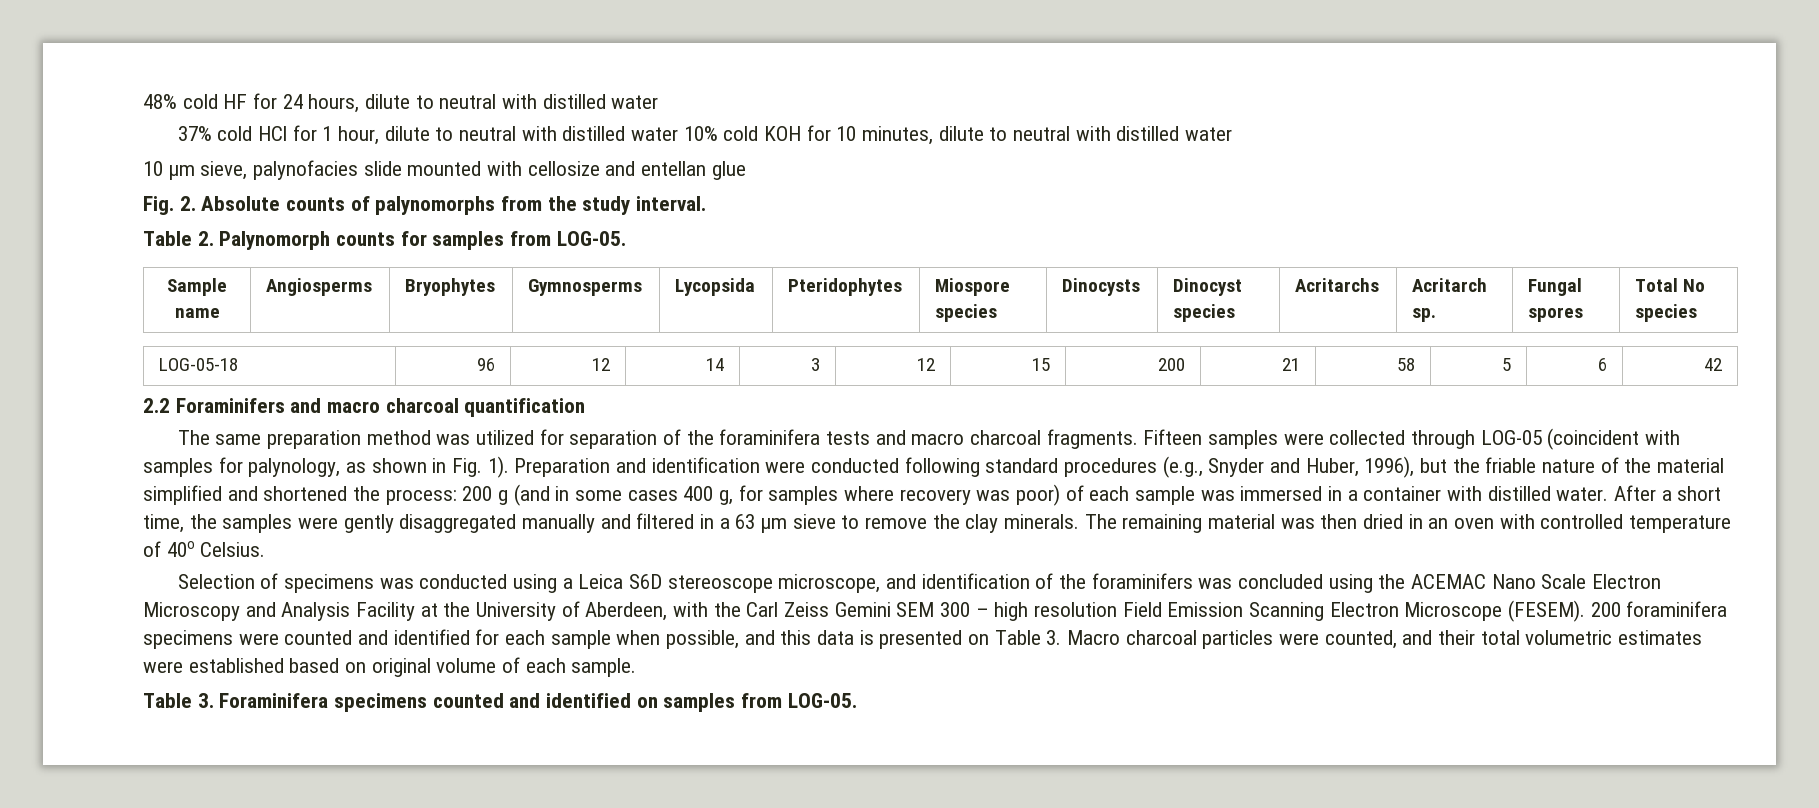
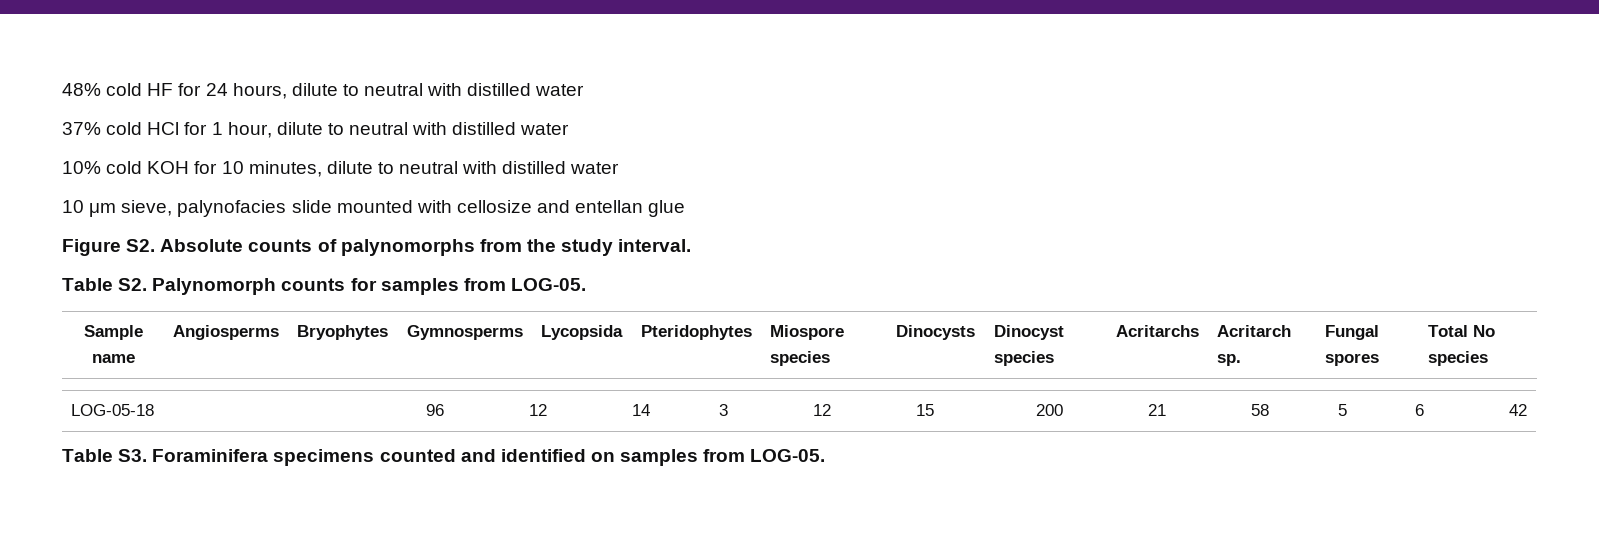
- 37% cold HCl for 1 hour, dilute to neutral with distilled water 10% cold KOH for 10 minutes, dilute to neutral with distilled water
+ 37% cold HCl for 1 hour, dilute to neutral with distilled water
+ 10% cold KOH for 10 minutes, dilute to neutral with distilled water
- Fig. 2. Absolute counts of palynomorphs from the study interval.
+ Figure S2. Absolute counts of palynomorphs from the study interval.
- Table 2. Palynomorph counts for samples from LOG-05.
+ Table S2. Palynomorph counts for samples from LOG-05.
- 2.2 Foraminifers and macro charcoal quantification
- The same preparation method was utilized for separation of the foraminifera tests and macro charcoal fragments. Fifteen samples were collected through LOG-05 (coincident with samples for palynology, as shown in Fig. 1). Preparation and identification were conducted following standard procedures (e.g., Snyder and Huber, 1996), but the friable nature of the material simplified and shortened the process: 200 g (and in some cases 400 g, for samples where recovery was poor) of each sample was immersed in a container with distilled water. After a short time, the samples were gently disaggregated manually and filtered in a 63 μm sieve to remove the clay minerals. The remaining material was then dried in an oven with controlled temperature of 40o Celsius.
- Selection of specimens was conducted using a Leica S6D stereoscope microscope, and identification of the foraminifers was concluded using the ACEMAC Nano Scale Electron Microscopy and Analysis Facility at the University of Aberdeen, with the Carl Zeiss Gemini SEM 300 – high resolution Field Emission Scanning Electron Microscope (FESEM). 200 foraminifera specimens were counted and identified for each sample when possible, and this data is presented on Table 3. Macro charcoal particles were counted, and their total volumetric estimates were established based on original volume of each sample.
- Table 3. Foraminifera specimens counted and identified on samples from LOG-05.
+ Table S3. Foraminifera specimens counted and identified on samples from LOG-05.

